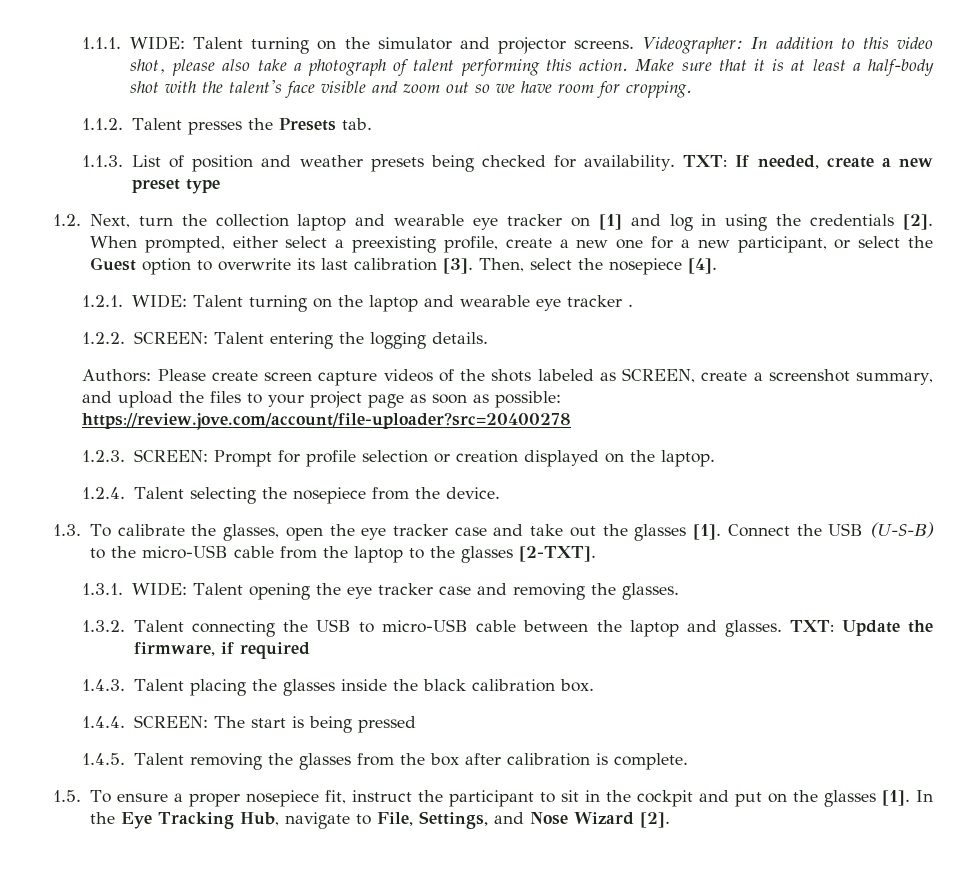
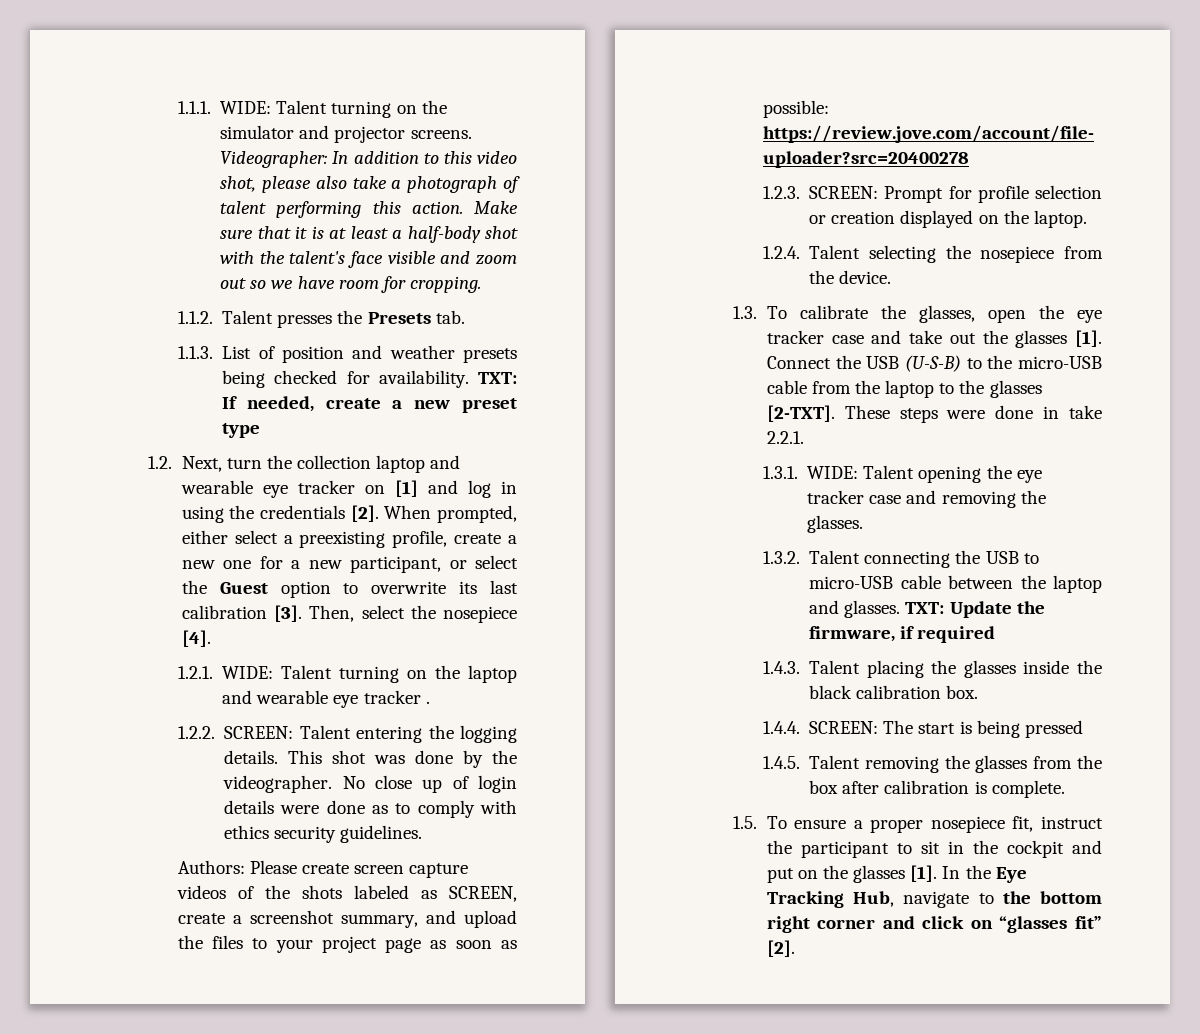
+ This shot was done by the videographer. No close up of login details were done as to comply with ethics security guidelines.
+ These steps were done in take 2.2.1.
- In the Eye Tracking Hub, navigate to File, Settings, and Nose Wizard [2].
+ In the Eye Tracking Hub, navigate to the bottom right corner and click on “glasses fit” [2].

